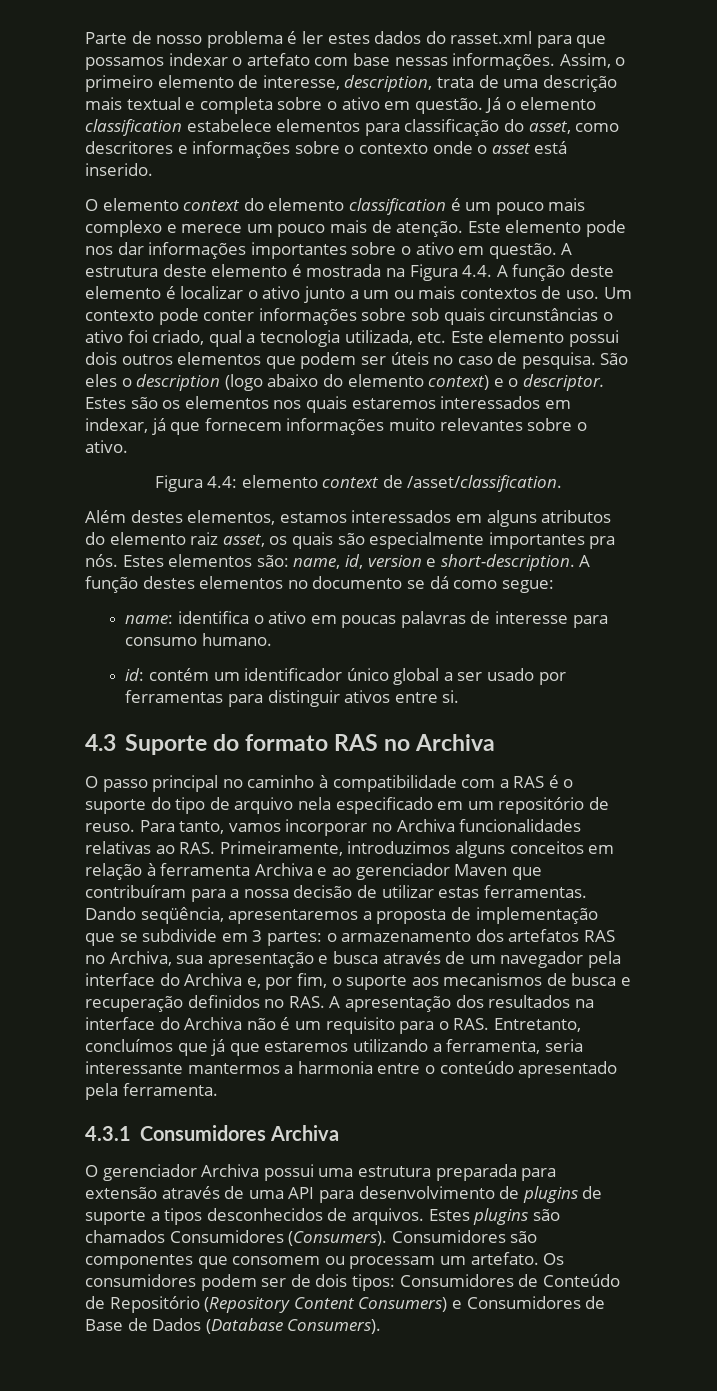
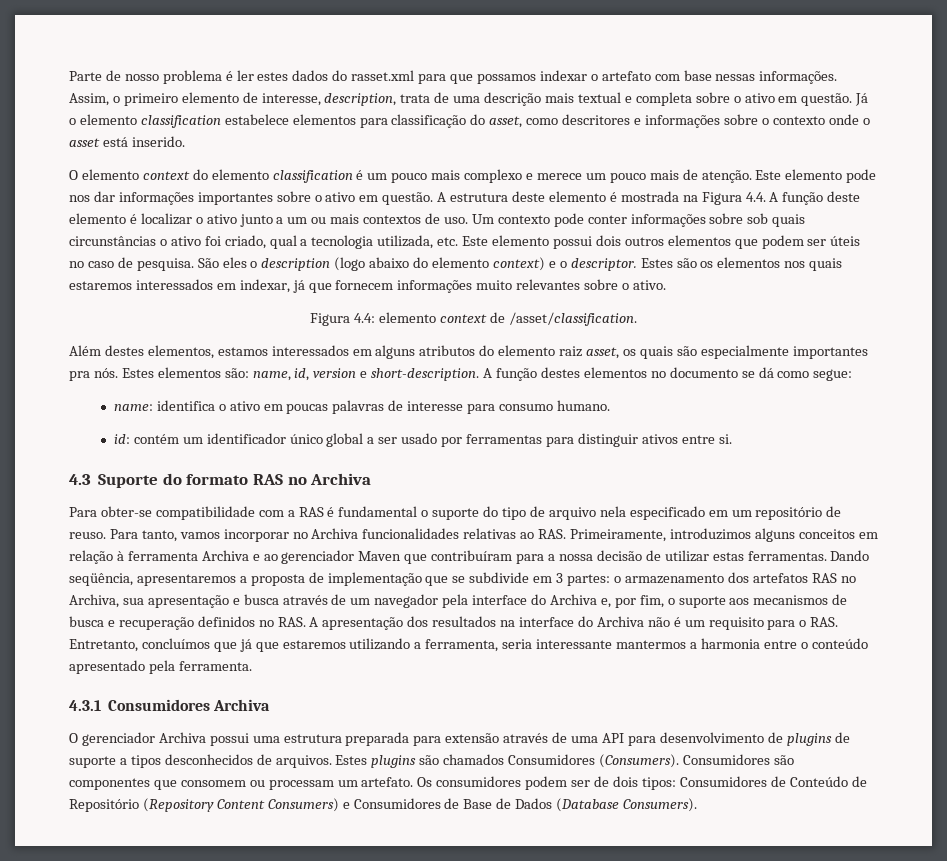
- O passo principal no caminho à compatibilidade com a RAS é o suporte do tipo de arquivo nela especificado em um repositório de reuso.
+ Para obter-se compatibilidade com a RAS é fundamental o suporte do tipo de arquivo nela especificado em um repositório de reuso.

